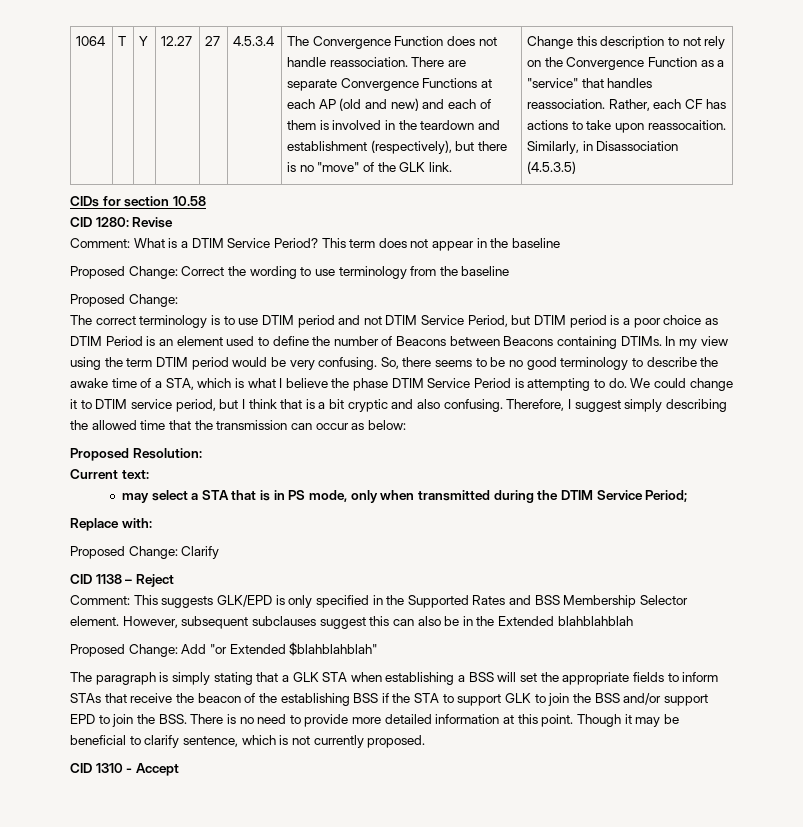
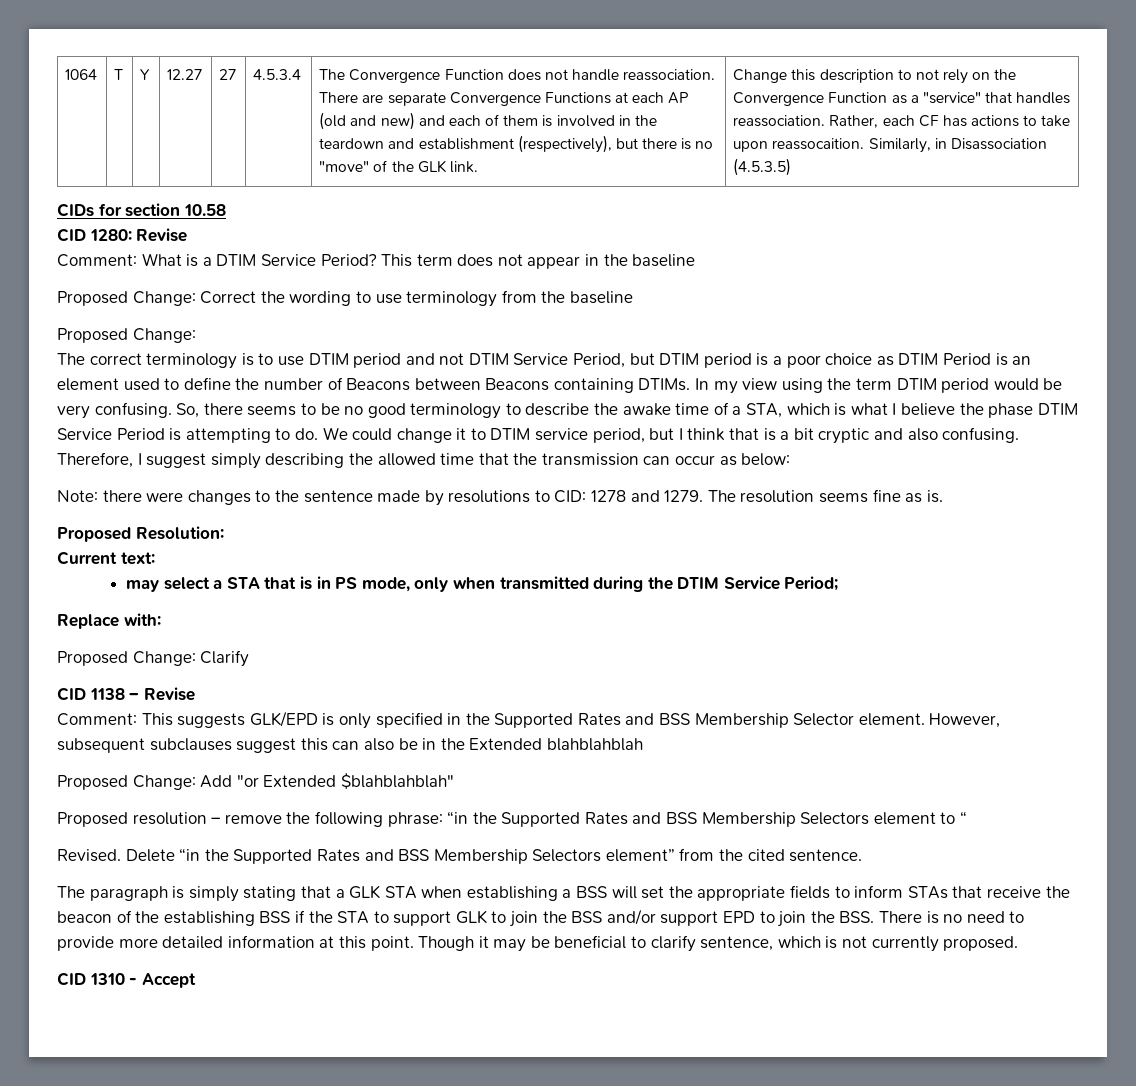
+ Note: there were changes to the sentence made by resolutions to CID: 1278 and 1279. The resolution seems fine as is.
- CID 1138 – Reject
+ CID 1138 – Revise
+ Proposed resolution – remove the following phrase: “in the Supported Rates and BSS Membership Selectors element to “
+ Revised. Delete “in the Supported Rates and BSS Membership Selectors element” from the cited sentence.

